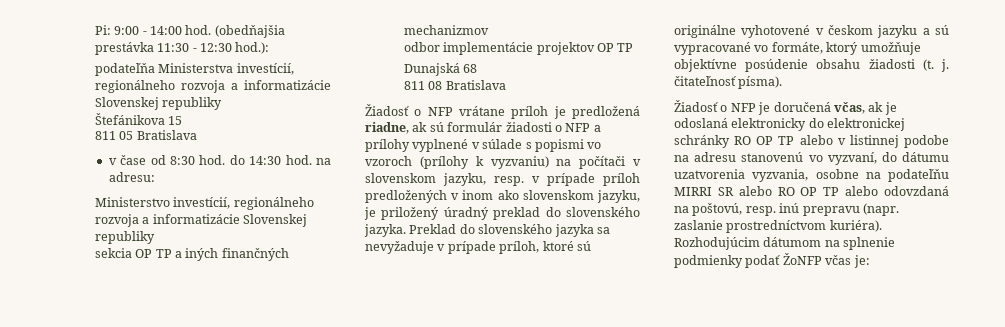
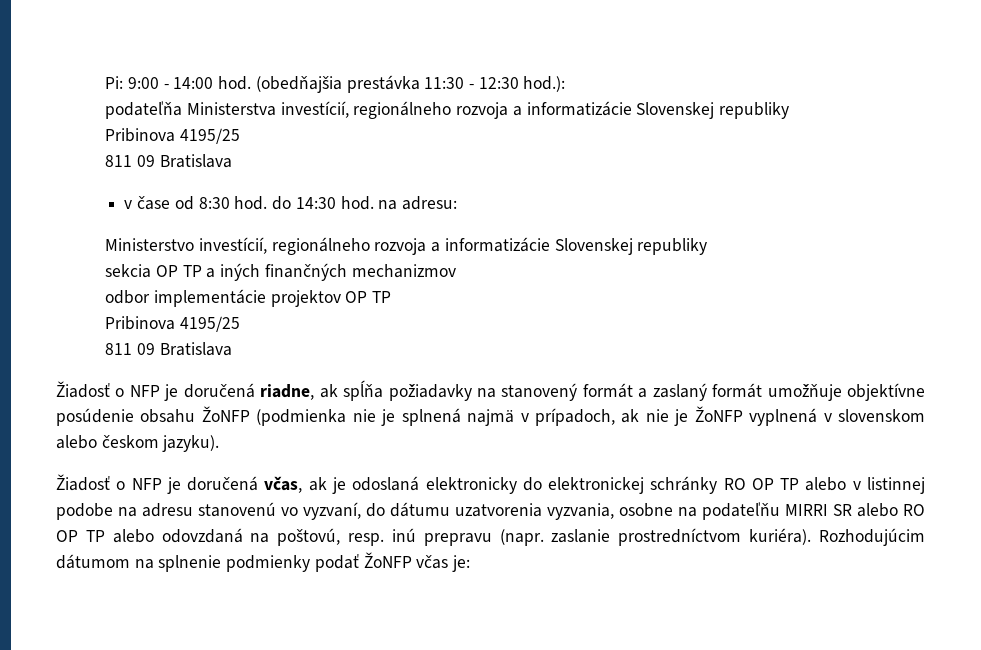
  podateľňa Ministerstva investícií, regionálneho rozvoja a informatizácie Slovenskej republiky
- Štefánikova 15
- 811 05 Bratislava
+ Pribinova 4195/25
+ 811 09 Bratislava
  odbor implementácie projektov OP TP
- Dunajská 68
- 811 08 Bratislava
+ Pribinova 4195/25
+ 811 09 Bratislava
- Žiadosť o NFP vrátane príloh je predložená riadne, ak sú formulár žiadosti o NFP a prílohy vyplnené v súlade s popismi vo vzoroch (prílohy k vyzvaniu) na počítači v slovenskom jazyku, resp. v prípade príloh predložených v inom ako slovenskom jazyku, je priložený úradný preklad do slovenského jazyka. Preklad do slovenského jazyka sa nevyžaduje v prípade príloh, ktoré sú originálne vyhotovené v českom jazyku a sú vypracované vo formáte, ktorý umožňuje objektívne posúdenie obsahu žiadosti (t. j. čitateľnosť písma).
+ Žiadosť o NFP je doručená riadne, ak spĺňa požiadavky na stanovený formát a zaslaný formát umožňuje objektívne posúdenie obsahu ŽoNFP (podmienka nie je splnená najmä v prípadoch, ak nie je ŽoNFP vyplnená v slovenskom alebo českom jazyku).

